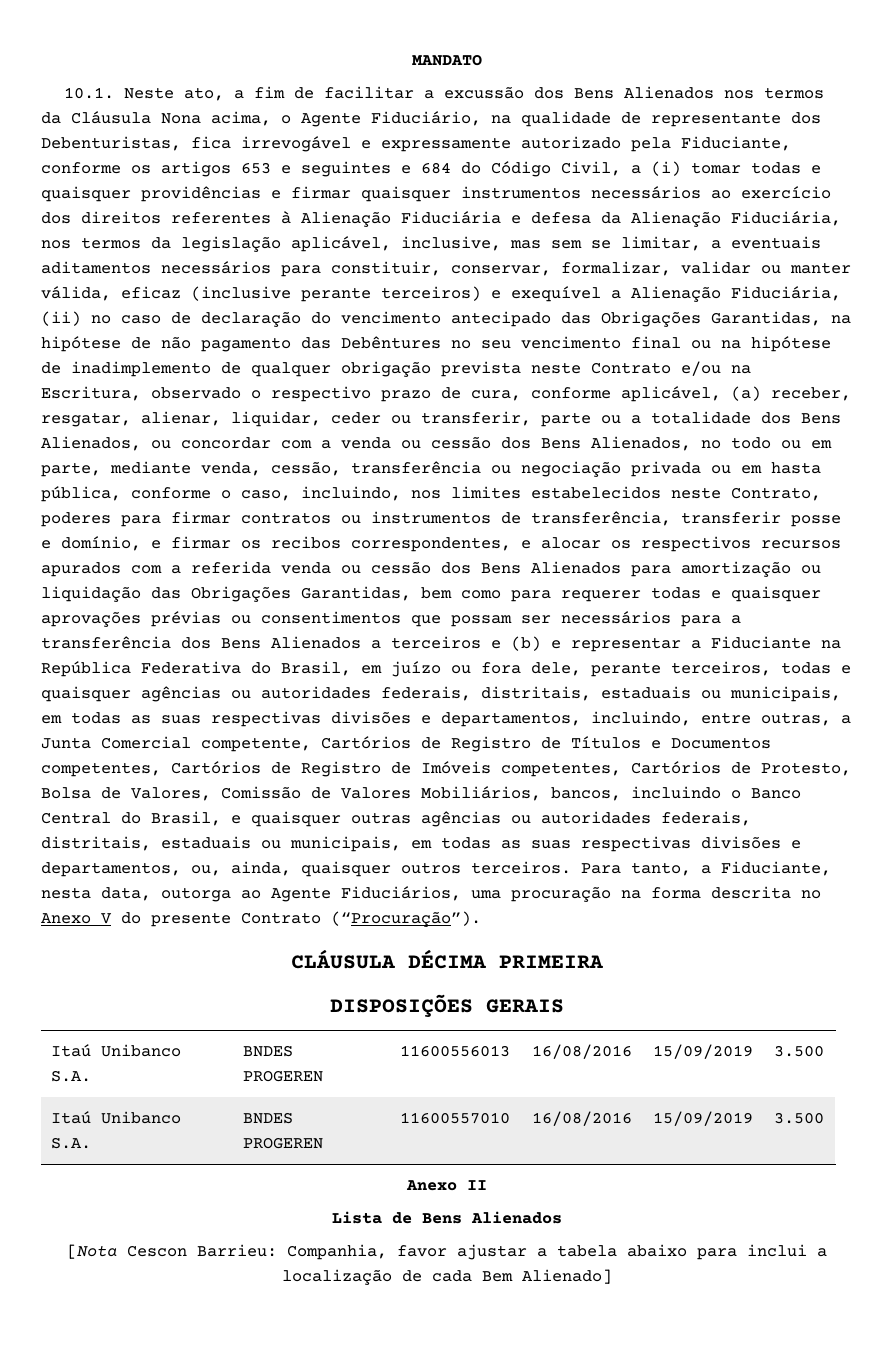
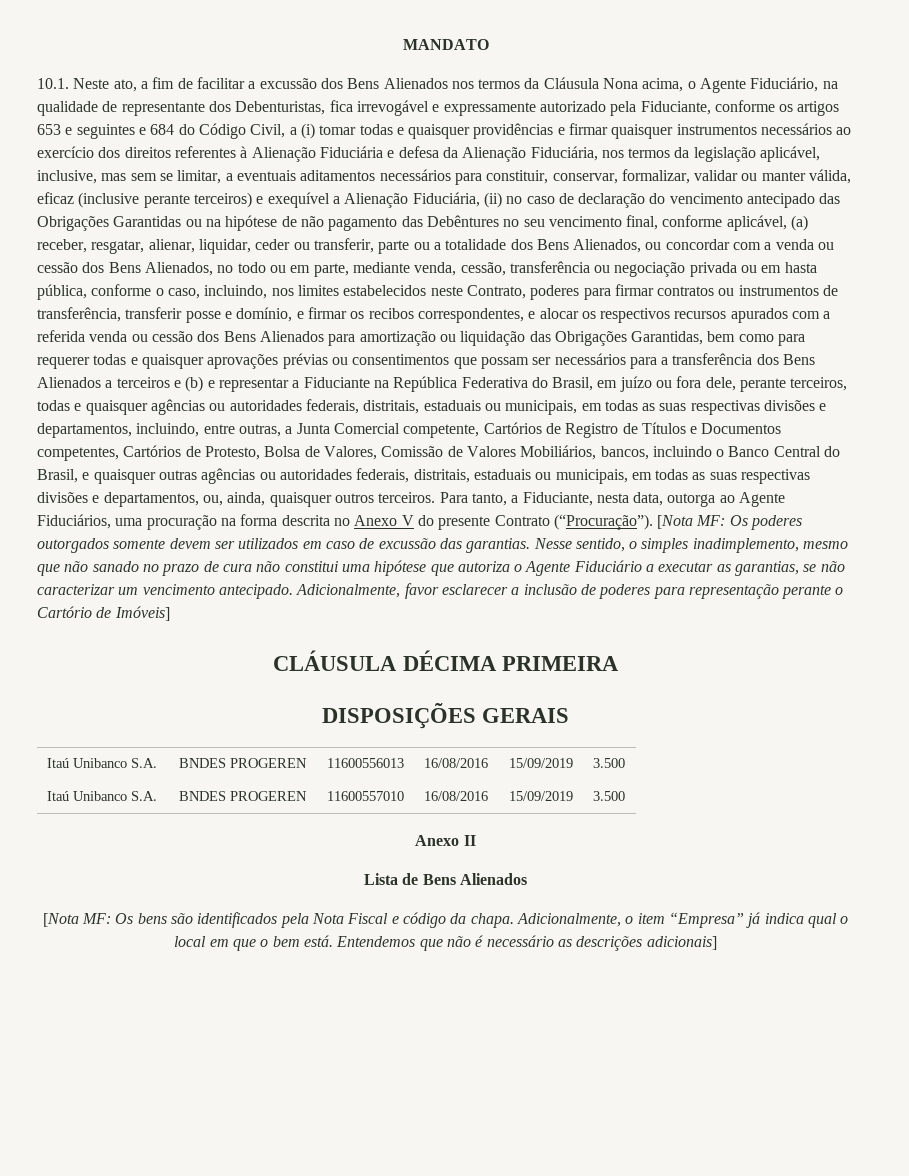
- 10.1. Neste ato, a fim de facilitar a excussão dos Bens Alienados nos termos da Cláusula Nona acima, o Agente Fiduciário, na qualidade de representante dos Debenturistas, fica irrevogável e expressamente autorizado pela Fiduciante, conforme os artigos 653 e seguintes e 684 do Código Civil, a (i) tomar todas e quaisquer providências e firmar quaisquer instrumentos necessários ao exercício dos direitos referentes à Alienação Fiduciária e defesa da Alienação Fiduciária, nos termos da legislação aplicável, inclusive, mas sem se limitar, a eventuais aditamentos necessários para constituir, conservar, formalizar, validar ou manter válida, eficaz (inclusive perante terceiros) e exequível a Alienação Fiduciária, (ii) no caso de declaração do vencimento antecipado das Obrigações Garantidas, na hipótese de não pagamento das Debêntures no seu vencimento final ou na hipótese de inadimplemento de qualquer obrigação prevista neste Contrato e/ou na Escritura, observado o respectivo prazo de cura, conforme aplicável, (a) receber, resgatar, alienar, liquidar, ceder ou transferir, parte ou a totalidade dos Bens Alienados, ou concordar com a venda ou cessão dos Bens Alienados, no todo ou em parte, mediante venda, cessão, transferência ou negociação privada ou em hasta pública, conforme o caso, incluindo, nos limites estabelecidos neste Contrato, poderes para firmar contratos ou instrumentos de transferência, transferir posse e domínio, e firmar os recibos correspondentes, e alocar os respectivos recursos apurados com a referida venda ou cessão dos Bens Alienados para amortização ou liquidação das Obrigações Garantidas, bem como para requerer todas e quaisquer aprovações prévias ou consentimentos que possam ser necessários para a transferência dos Bens Alienados a terceiros e (b) e representar a Fiduciante na República Federativa do Brasil, em juízo ou fora dele, perante terceiros, todas e quaisquer agências ou autoridades federais, distritais, estaduais ou municipais, em todas as suas respectivas divisões e departamentos, incluindo, entre outras, a Junta Comercial competente, Cartórios de Registro de Títulos e Documentos competentes, Cartórios de Registro de Imóveis competentes, Cartórios de Protesto, Bolsa de Valores, Comissão de Valores Mobiliários, bancos, incluindo o Banco Central do Brasil, e quaisquer outras agências ou autoridades federais, distritais, estaduais ou municipais, em todas as suas respectivas divisões e departamentos, ou, ainda, quaisquer outros terceiros.
+ 10.1. Neste ato, a fim de facilitar a excussão dos Bens Alienados nos termos da Cláusula Nona acima, o Agente Fiduciário, na qualidade de representante dos Debenturistas, fica irrevogável e expressamente autorizado pela Fiduciante, conforme os artigos 653 e seguintes e 684 do Código Civil, a (i) tomar todas e quaisquer providências e firmar quaisquer instrumentos necessários ao exercício dos direitos referentes à Alienação Fiduciária e defesa da Alienação Fiduciária, nos termos da legislação aplicável, inclusive, mas sem se limitar, a eventuais aditamentos necessários para constituir, conservar, formalizar, validar ou manter válida, eficaz (inclusive perante terceiros) e exequível a Alienação Fiduciária, (ii) no caso de declaração do vencimento antecipado das Obrigações Garantidas ou na hipótese de não pagamento das Debêntures no seu vencimento final, conforme aplicável, (a) receber, resgatar, alienar, liquidar, ceder ou transferir, parte ou a totalidade dos Bens Alienados, ou concordar com a venda ou cessão dos Bens Alienados, no todo ou em parte, mediante venda, cessão, transferência ou negociação privada ou em hasta pública, conforme o caso, incluindo, nos limites estabelecidos neste Contrato, poderes para firmar contratos ou instrumentos de transferência, transferir posse e domínio, e firmar os recibos correspondentes, e alocar os respectivos recursos apurados com a referida venda ou cessão dos Bens Alienados para amortização ou liquidação das Obrigações Garantidas, bem como para requerer todas e quaisquer aprovações prévias ou consentimentos que possam ser necessários para a transferência dos Bens Alienados a terceiros e (b) e representar a Fiduciante na República Federativa do Brasil, em juízo ou fora dele, perante terceiros, todas e quaisquer agências ou autoridades federais, distritais, estaduais ou municipais, em todas as suas respectivas divisões e departamentos, incluindo, entre outras, a Junta Comercial competente, Cartórios de Registro de Títulos e Documentos competentes, Cartórios de Protesto, Bolsa de Valores, Comissão de Valores Mobiliários, bancos, incluindo o Banco Central do Brasil, e quaisquer outras agências ou autoridades federais, distritais, estaduais ou municipais, em todas as suas respectivas divisões e departamentos, ou, ainda, quaisquer outros terceiros.
+ [Nota MF: Os poderes outorgados somente devem ser utilizados em caso de excussão das garantias. Nesse sentido, o simples inadimplemento, mesmo que não sanado no prazo de cura não constitui uma hipótese que autoriza o Agente Fiduciário a executar as garantias, se não caracterizar um vencimento antecipado. Adicionalmente, favor esclarecer a inclusão de poderes para representação perante o Cartório de Imóveis]
- [Nota Cescon Barrieu: Companhia, favor ajustar a tabela abaixo para inclui a localização de cada Bem Alienado]
+ [Nota MF: Os bens são identificados pela Nota Fiscal e código da chapa. Adicionalmente, o item “Empresa” já indica qual o local em que o bem está. Entendemos que não é necessário as descrições adicionais]

